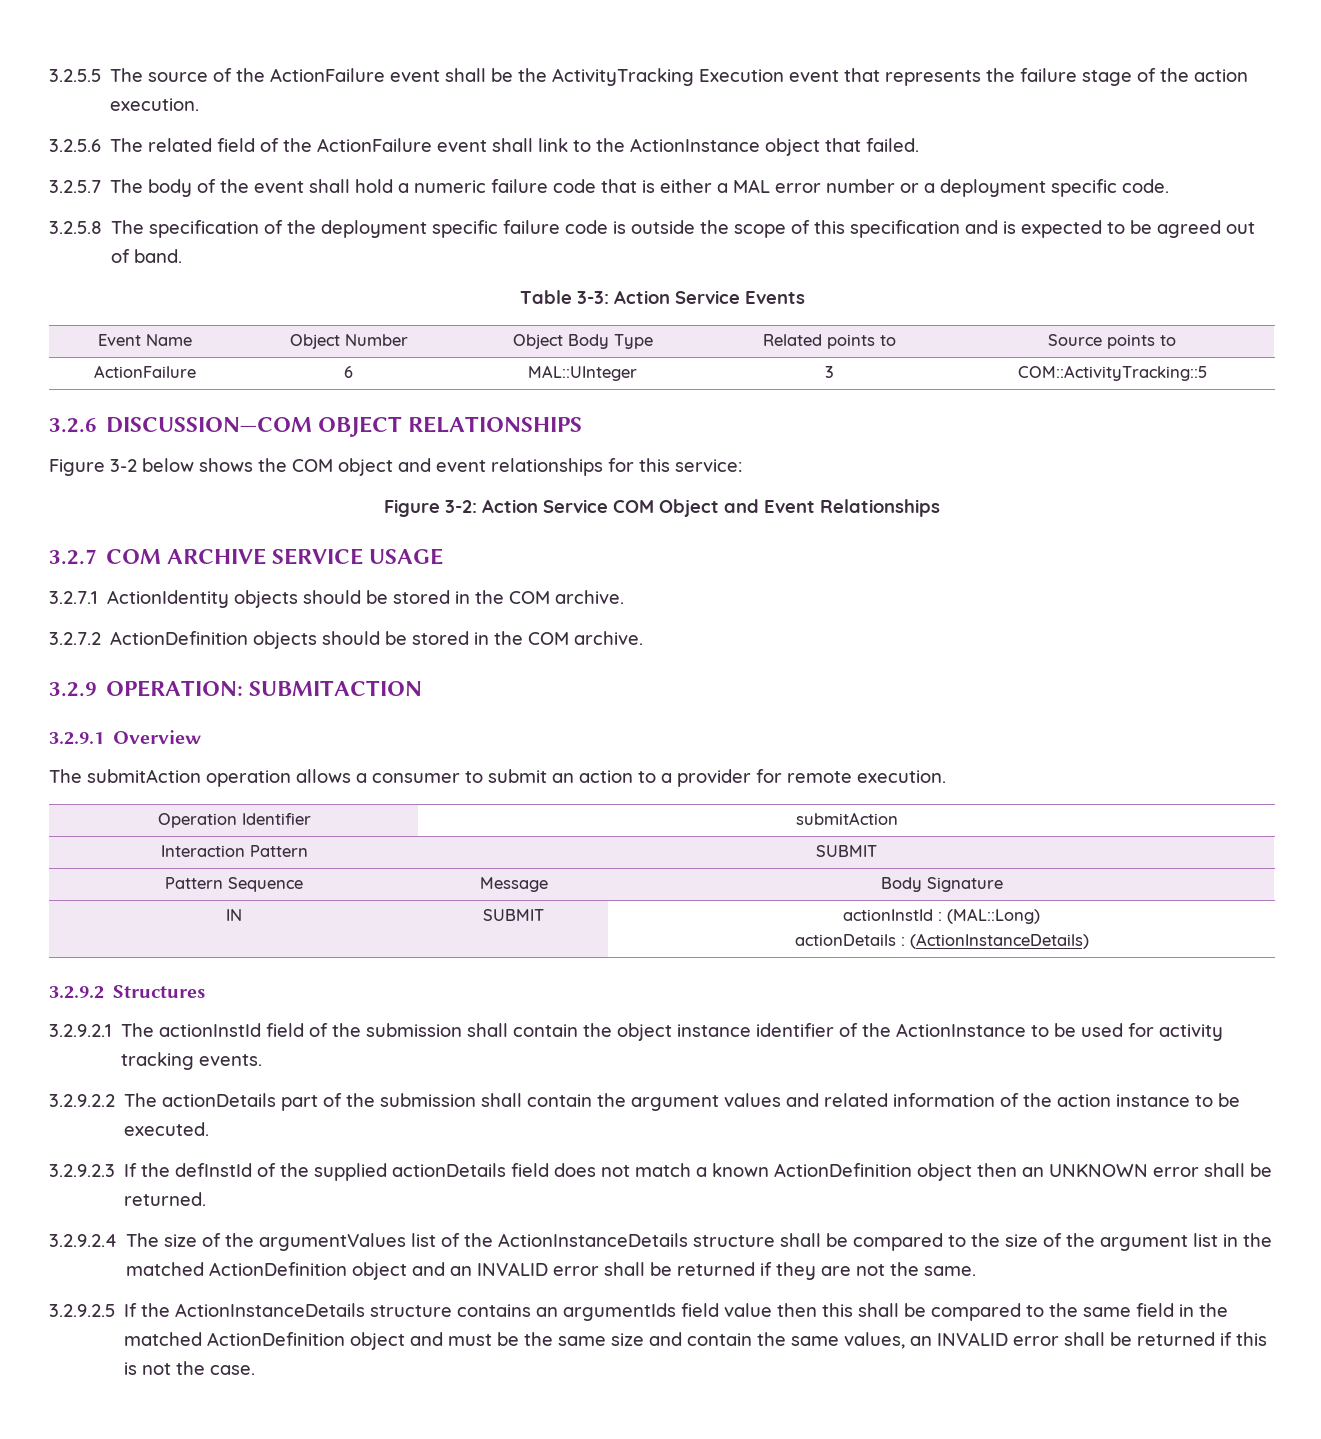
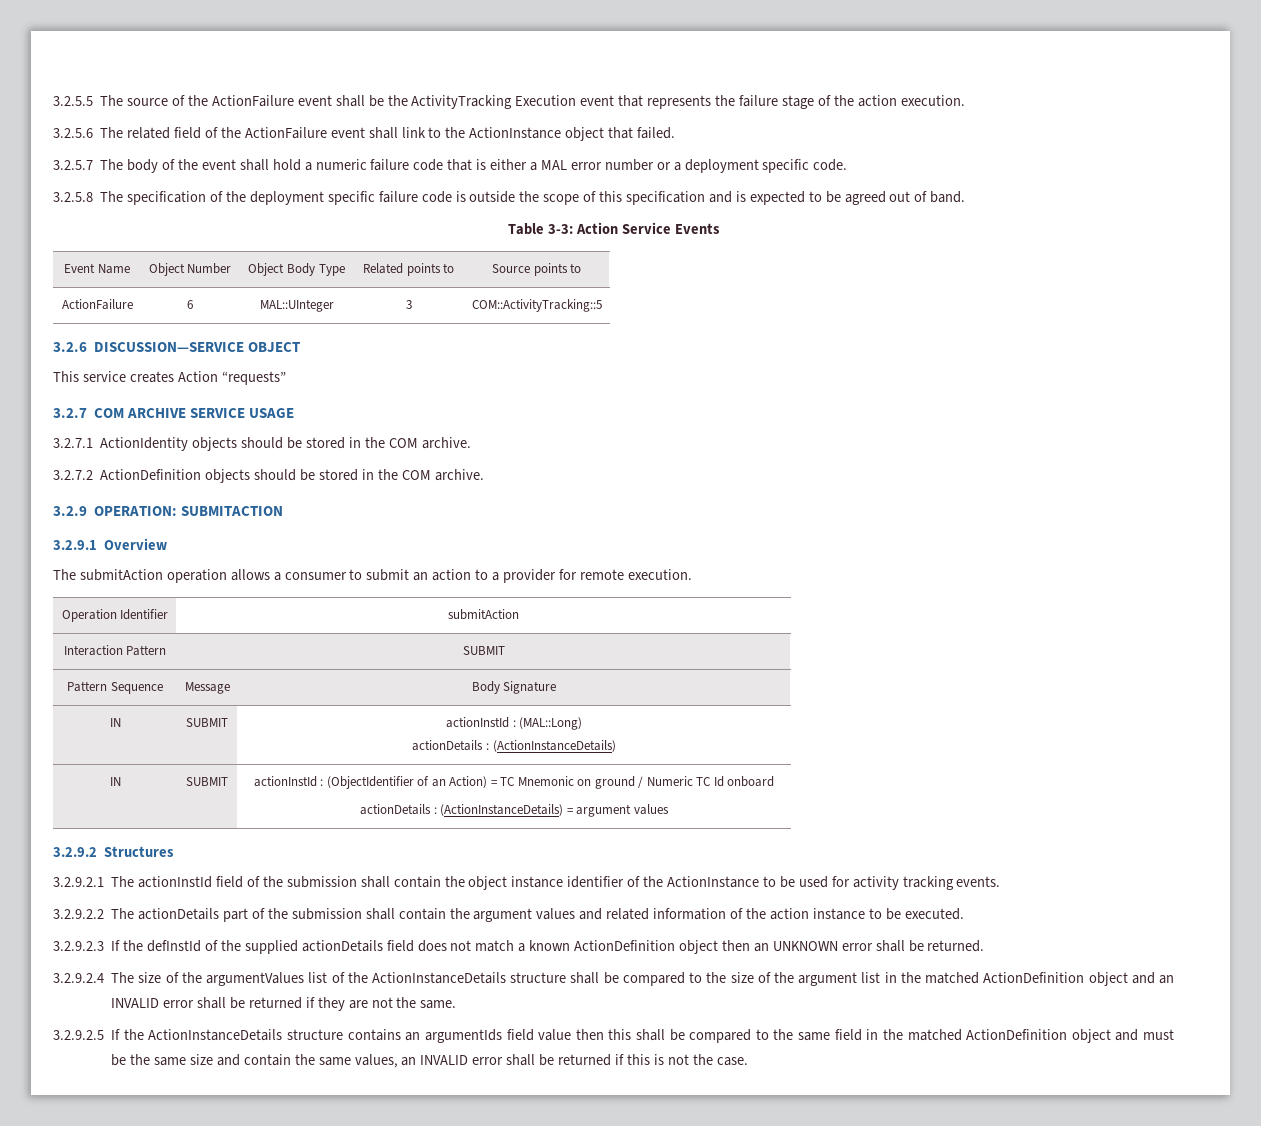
- 3.2.6 DISCUSSION—COM OBJECT RELATIONSHIPS
- Figure 3-2 below shows the COM object and event relationships for this service:
- Figure 3-2: Action Service COM Object and Event Relationships
+ 3.2.6 DISCUSSION—SERVICE OBJECT
+ This service creates Action “requests”
+ IN | SUBMIT | actionInstId : (ObjectIdentifier of an Action) = TC Mnemonic on ground / Numeric TC Id onboard
+ actionDetails : (ActionInstanceDetails) = argument values

